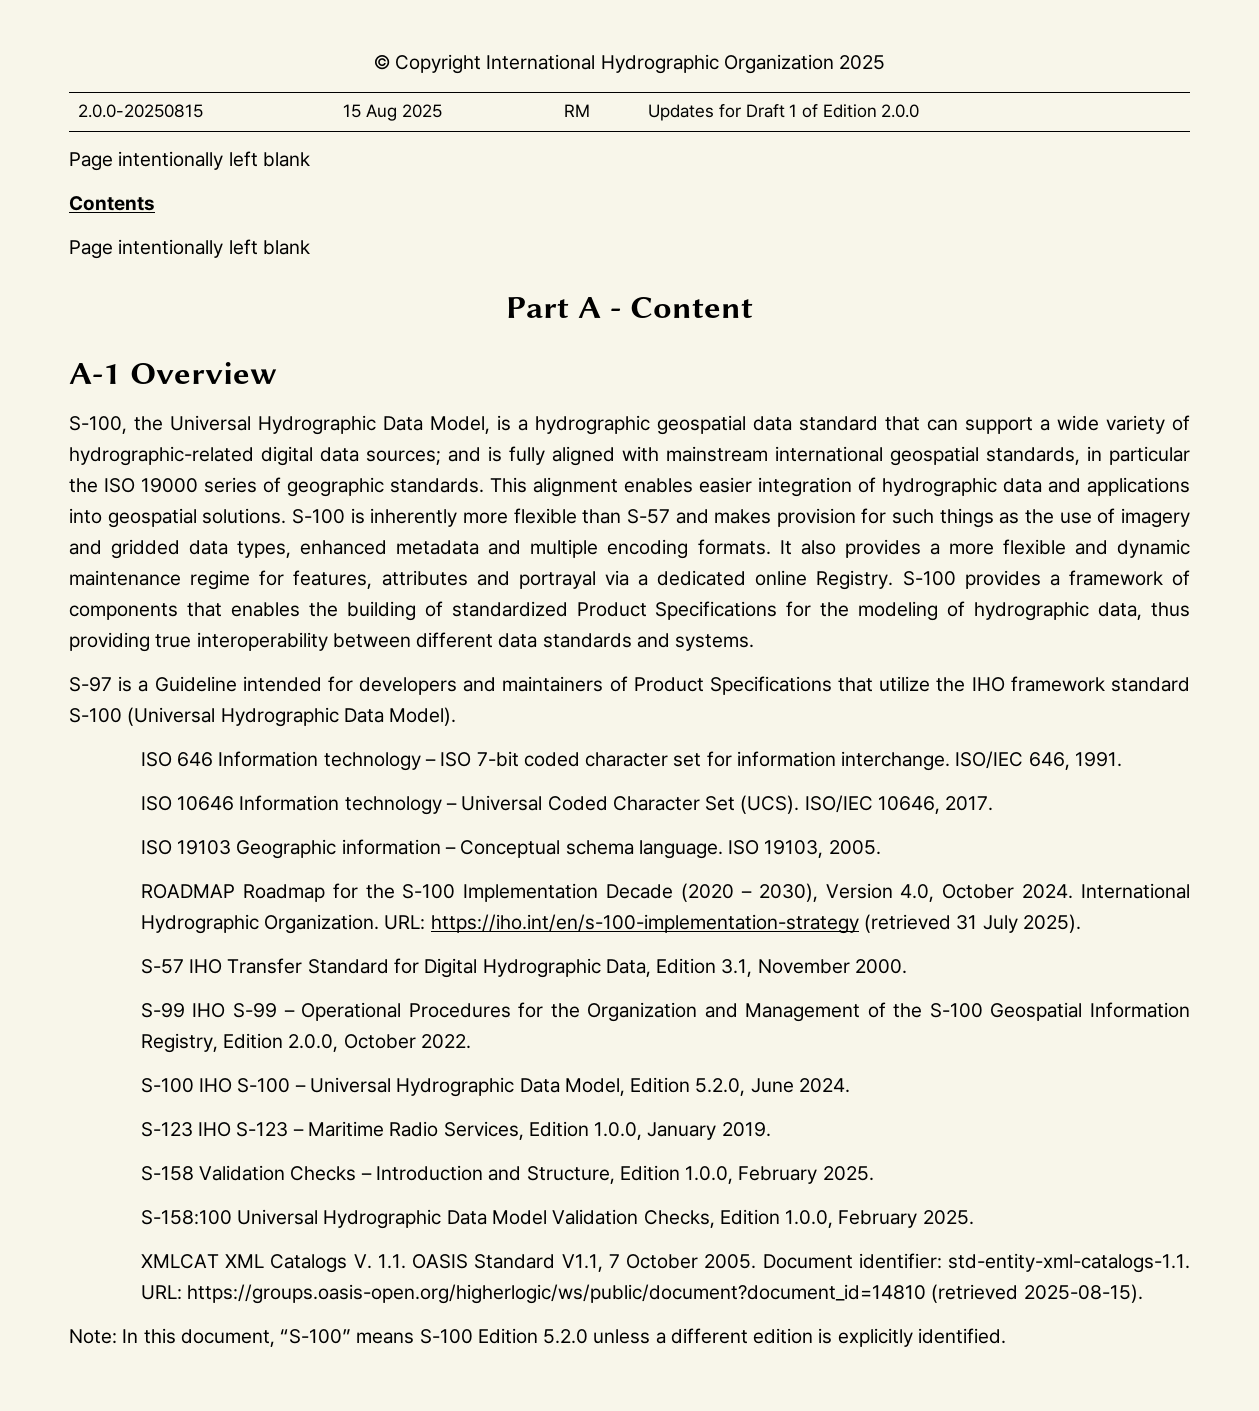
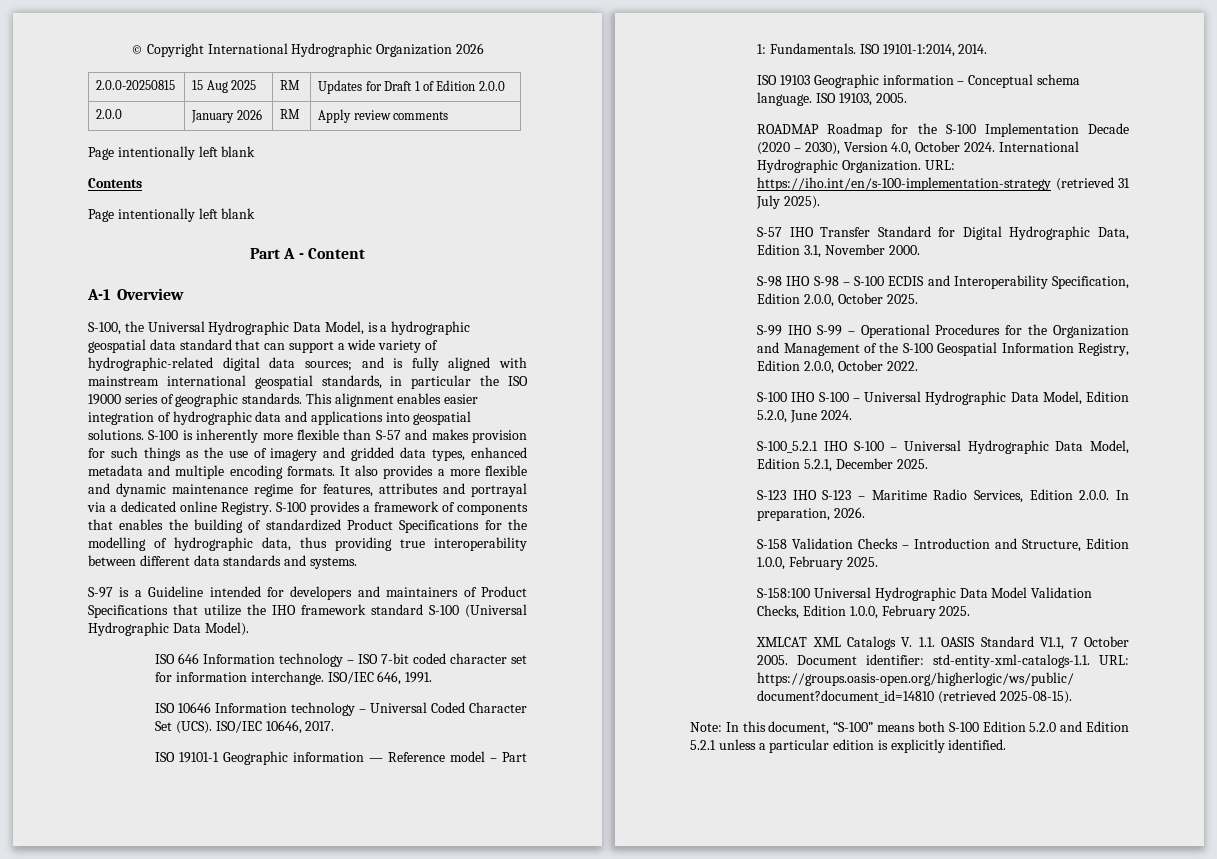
- © Copyright International Hydrographic Organization 2025
+ © Copyright International Hydrographic Organization 2026
+ 2.0.0 | January 2026 | RM | Apply review comments
- S-100 provides a framework of components that enables the building of standardized Product Specifications for the modeling of hydrographic data, thus providing true interoperability between different data standards and systems.
+ S-100 provides a framework of components that enables the building of standardized Product Specifications for the modelling of hydrographic data, thus providing true interoperability between different data standards and systems.
+ ISO 19101-1 Geographic information — Reference model – Part 1: Fundamentals. ISO 19101-1:2014, 2014.
+ S-98 IHO S-98 – S-100 ECDIS and Interoperability Specification, Edition 2.0.0, October 2025.
+ S-100_5.2.1 IHO S-100 – Universal Hydrographic Data Model, Edition 5.2.1, December 2025.
- S-123 IHO S-123 – Maritime Radio Services, Edition 1.0.0, January 2019.
+ S-123 IHO S-123 – Maritime Radio Services, Edition 2.0.0. In preparation, 2026.
- Note: In this document, “S-100” means S-100 Edition 5.2.0 unless a different edition is explicitly identified.
+ Note: In this document, “S-100” means both S-100 Edition 5.2.0 and Edition 5.2.1 unless a particular edition is explicitly identified.

